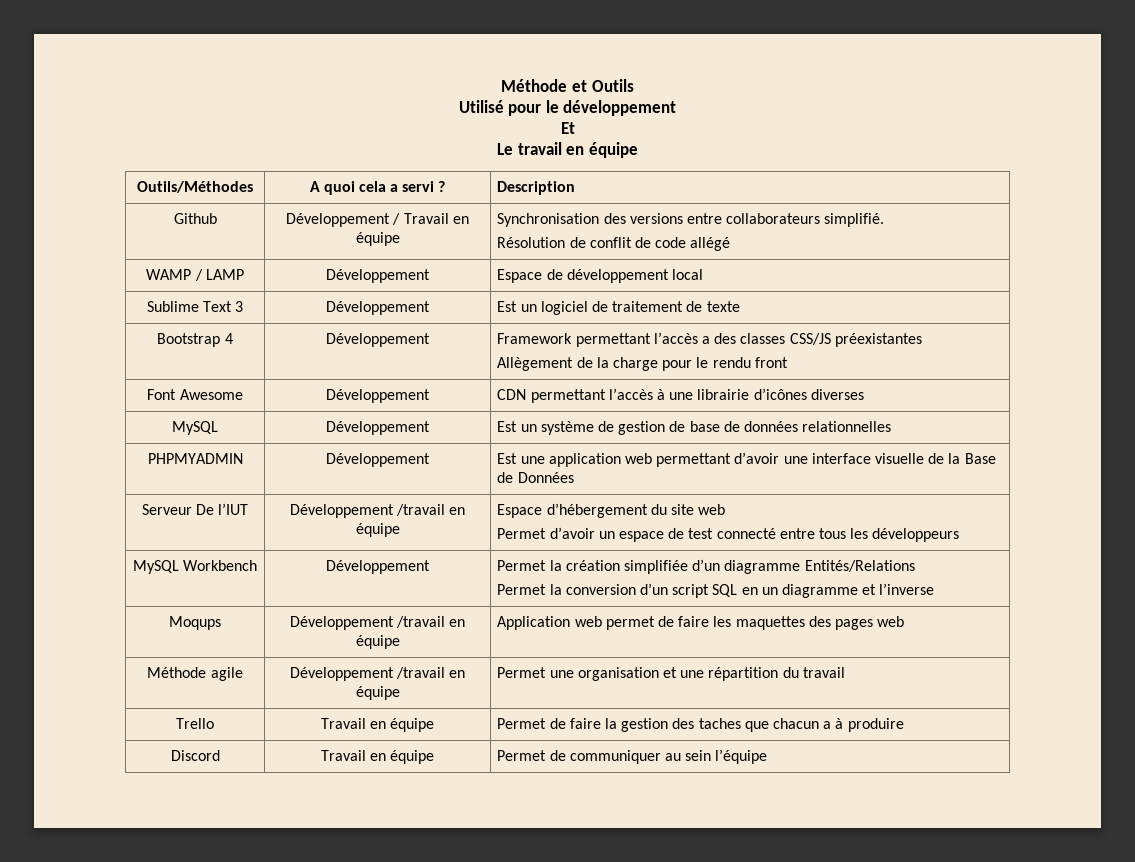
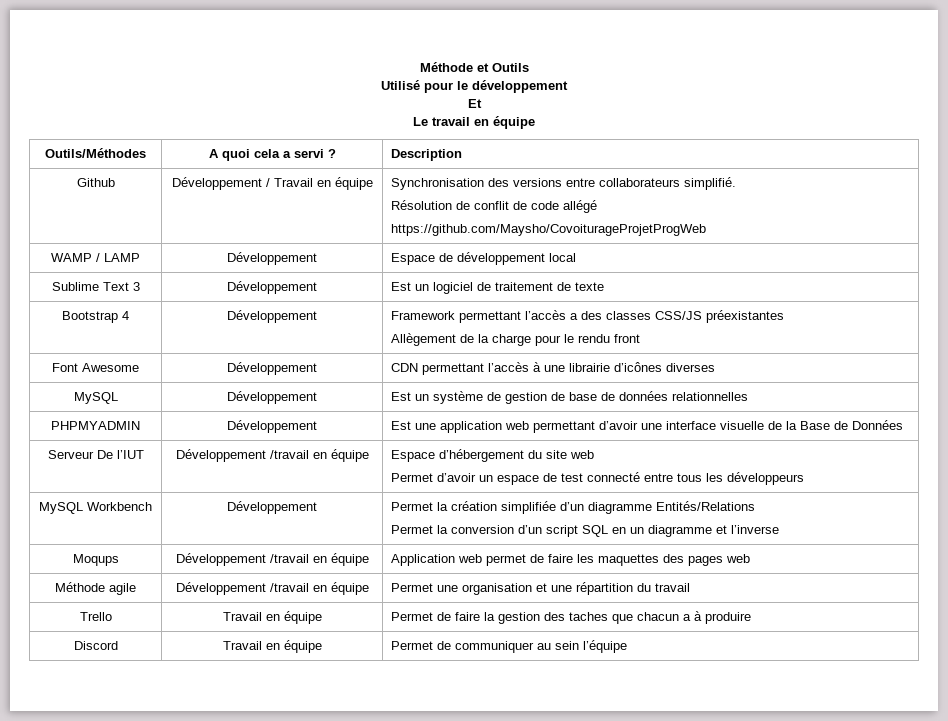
  Github | Développement / Travail en équipe | Synchronisation des versions entre collaborateurs simplifié.
  Résolution de conflit de code allégé
+ https://github.com/Maysho/CovoiturageProjetProgWeb

